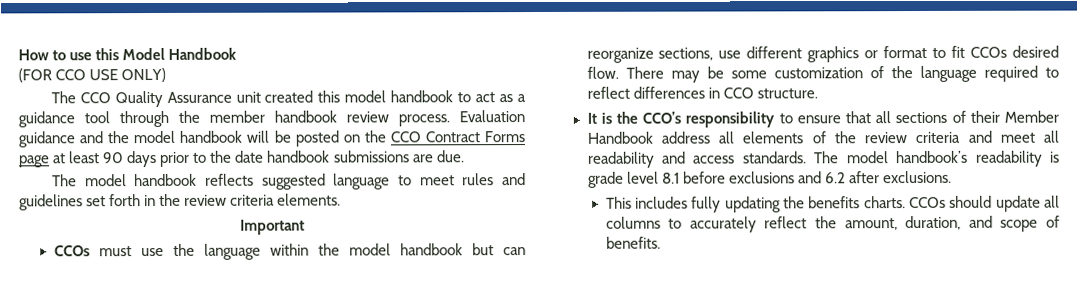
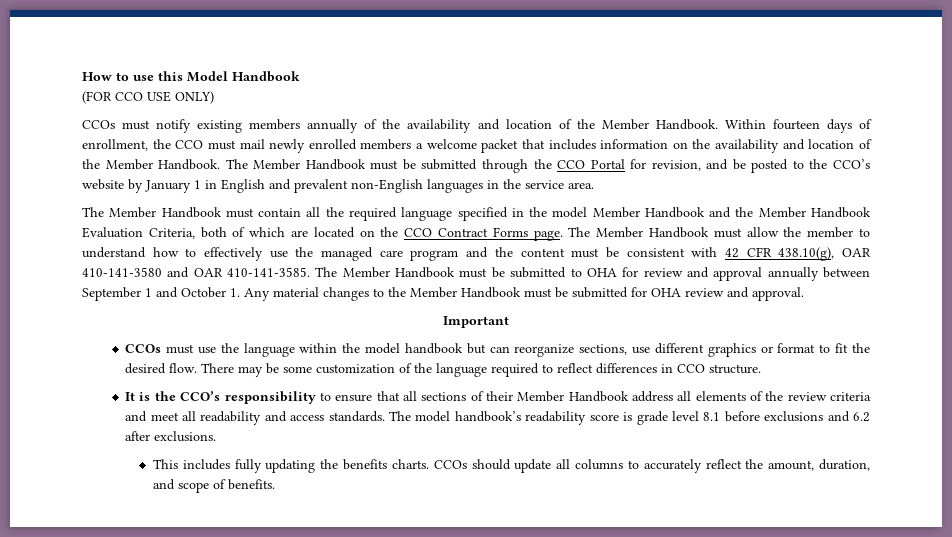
- The CCO Quality Assurance unit created this model handbook to act as a guidance tool through the member handbook review process. Evaluation guidance and the model handbook will be posted on the CCO Contract Forms page at least 90 days prior to the date handbook submissions are due.
- The model handbook reflects suggested language to meet rules and guidelines set forth in the review criteria elements.
+ CCOs must notify existing members annually of the availability and location of the Member Handbook. Within fourteen days of enrollment, the CCO must mail newly enrolled members a welcome packet that includes information on the availability and location of the Member Handbook. The Member Handbook must be submitted through the CCO Portal for revision, and be posted to the CCO’s website by January 1 in English and prevalent non-English languages in the service area.
+ The Member Handbook must contain all the required language specified in the model Member Handbook and the Member Handbook Evaluation Criteria, both of which are located on the CCO Contract Forms page. The Member Handbook must allow the member to understand how to effectively use the managed care program and the content must be consistent with 42 CFR 438.10(g), OAR 410-141-3580 and OAR 410-141-3585. The Member Handbook must be submitted to OHA for review and approval annually between September 1 and October 1. Any material changes to the Member Handbook must be submitted for OHA review and approval.
- CCOs must use the language within the model handbook but can reorganize sections, use different graphics or format to fit CCOs desired flow.
+ CCOs must use the language within the model handbook but can reorganize sections, use different graphics or format to fit the desired flow.
- The model handbook’s readability is grade level 8.1 before exclusions and 6.2 after exclusions.
+ The model handbook’s readability score is grade level 8.1 before exclusions and 6.2 after exclusions.

